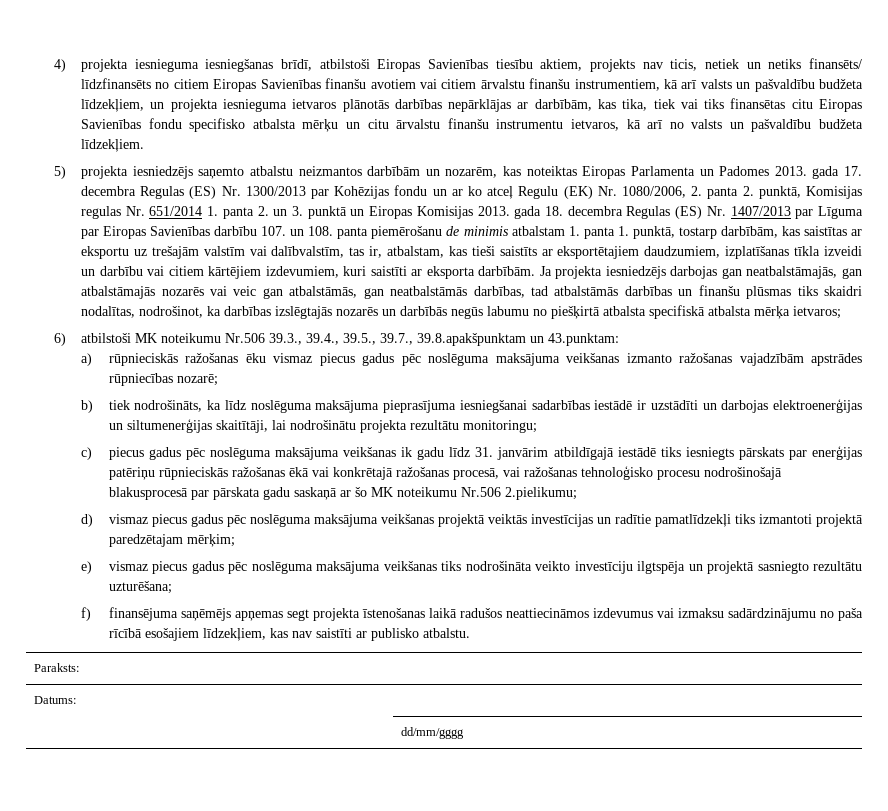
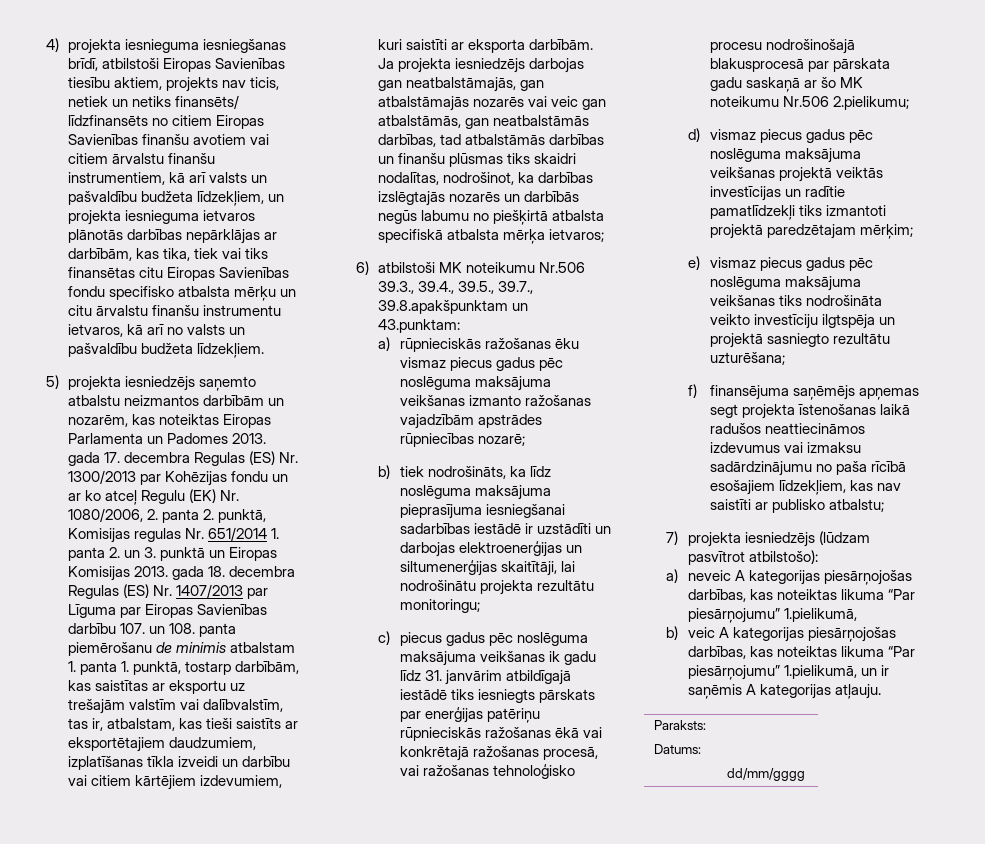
- f) finansējuma saņēmējs apņemas segt projekta īstenošanas laikā radušos neattiecināmos izdevumus vai izmaksu sadārdzinājumu no paša rīcībā esošajiem līdzekļiem, kas nav saistīti ar publisko atbalstu.
+ f) finansējuma saņēmējs apņemas segt projekta īstenošanas laikā radušos neattiecināmos izdevumus vai izmaksu sadārdzinājumu no paša rīcībā esošajiem līdzekļiem, kas nav saistīti ar publisko atbalstu;
+ 7) projekta iesniedzējs (lūdzam pasvītrot atbilstošo):
+ a) neveic A kategorijas piesārņojošas darbības, kas noteiktas likuma “Par piesārņojumu” 1.pielikumā,
+ b) veic A kategorijas piesārņojošas darbības, kas noteiktas likuma “Par piesārņojumu” 1.pielikumā, un ir saņēmis A kategorijas atļauju.

